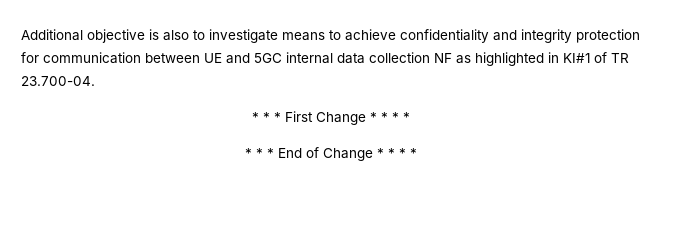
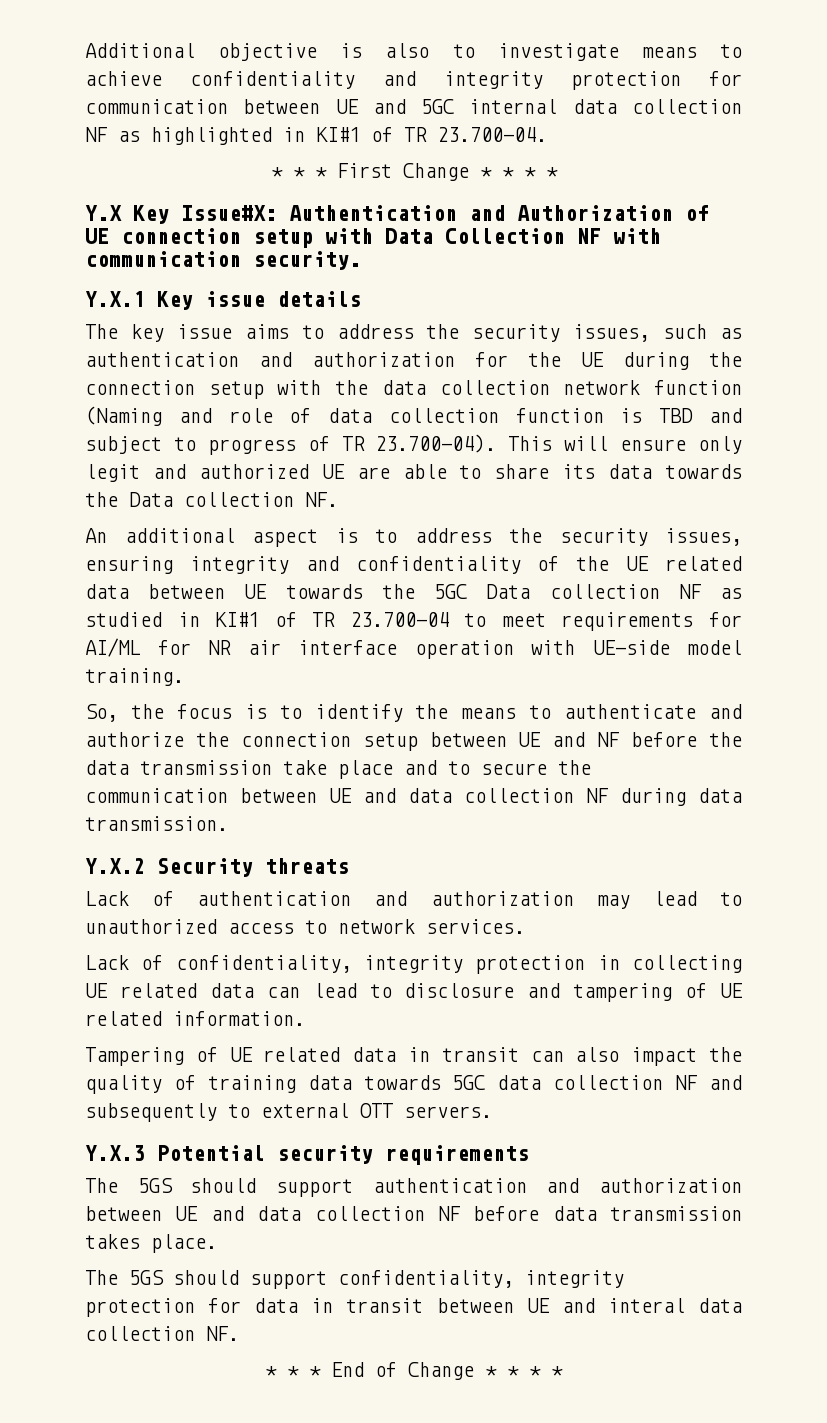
+ Y.X Key Issue#X: Authentication and Authorization of UE connection setup with Data Collection NF with communication security.
+ Y.X.1 Key issue details
+ The key issue aims to address the security issues, such as authentication and authorization for the UE during the connection setup with the data collection network function (Naming and role of data collection function is TBD and subject to progress of TR 23.700-04). This will ensure only legit and authorized UE are able to share its data towards the Data collection NF.
+ An additional aspect is to address the security issues, ensuring integrity and confidentiality of the UE related data between UE towards the 5GC Data collection NF as studied in KI#1 of TR 23.700-04 to meet requirements for AI/ML for NR air interface operation with UE-side model training.
+ So, the focus is to identify the means to authenticate and authorize the connection setup between UE and NF before the data transmission take place and to secure the communication between UE and data collection NF during data transmission.
+ Y.X.2 Security threats
+ Lack of authentication and authorization may lead to unauthorized access to network services.
+ Lack of confidentiality, integrity protection in collecting UE related data can lead to disclosure and tampering of UE related information.
+ Tampering of UE related data in transit can also impact the quality of training data towards 5GC data collection NF and subsequently to external OTT servers.
+ Y.X.3 Potential security requirements
+ The 5GS should support authentication and authorization between UE and data collection NF before data transmission takes place.
+ The 5GS should support confidentiality, integrity protection for data in transit between UE and interal data collection NF.

